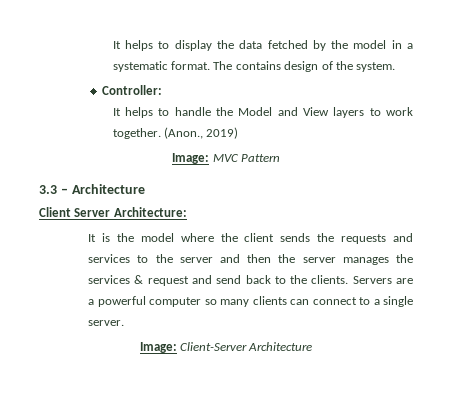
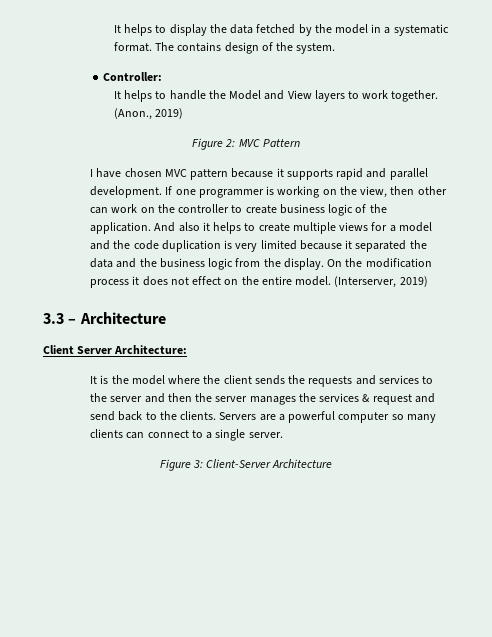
- Image: MVC Pattern
+ Figure 2: MVC Pattern
+ I have chosen MVC pattern because it supports rapid and parallel development. If one programmer is working on the view, then other can work on the controller to create business logic of the application. And also it helps to create multiple views for a model and the code duplication is very limited because it separated the data and the business logic from the display. On the modification process it does not effect on the entire model. (Interserver, 2019)
- Image: Client-Server Architecture
+ Figure 3: Client-Server Architecture

